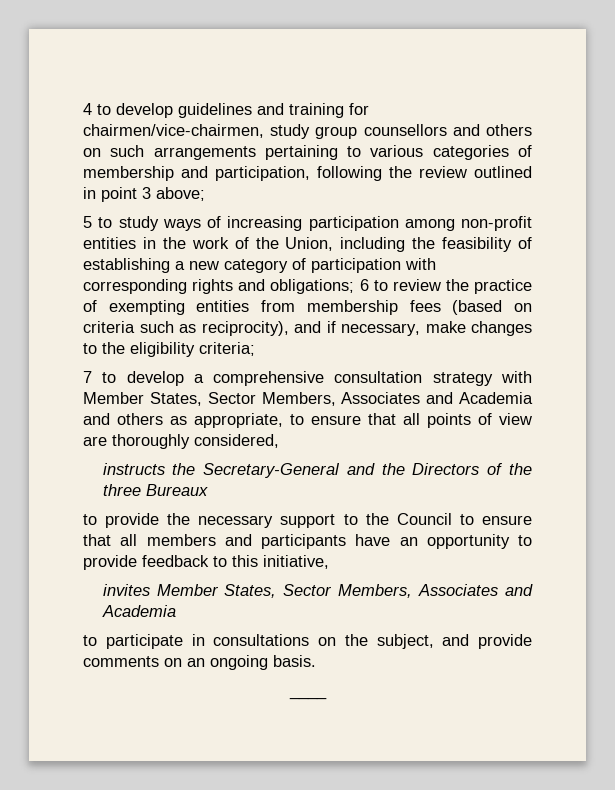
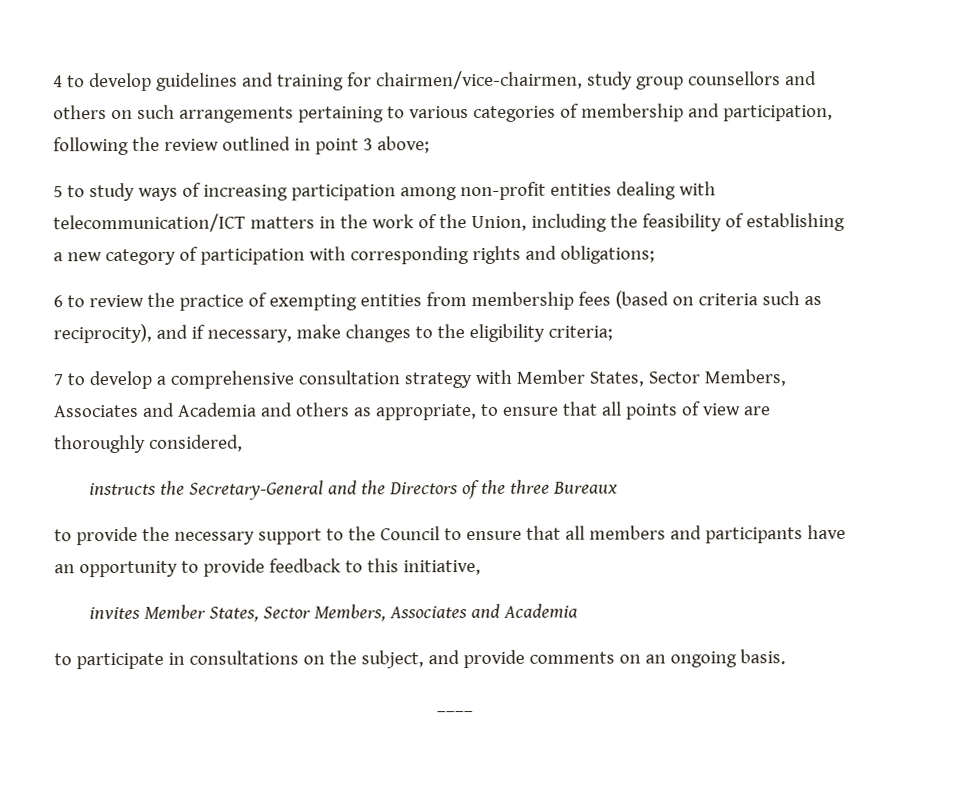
- 5 to study ways of increasing participation among non-profit entities in the work of the Union, including the feasibility of establishing a new category of participation with corresponding rights and obligations; 6 to review the practice of exempting entities from membership fees (based on criteria such as reciprocity), and if necessary, make changes to the eligibility criteria;
+ 5 to study ways of increasing participation among non-profit entities dealing with telecommunication/ICT matters in the work of the Union, including the feasibility of establishing a new category of participation with corresponding rights and obligations;
+ 6 to review the practice of exempting entities from membership fees (based on criteria such as reciprocity), and if necessary, make changes to the eligibility criteria;

